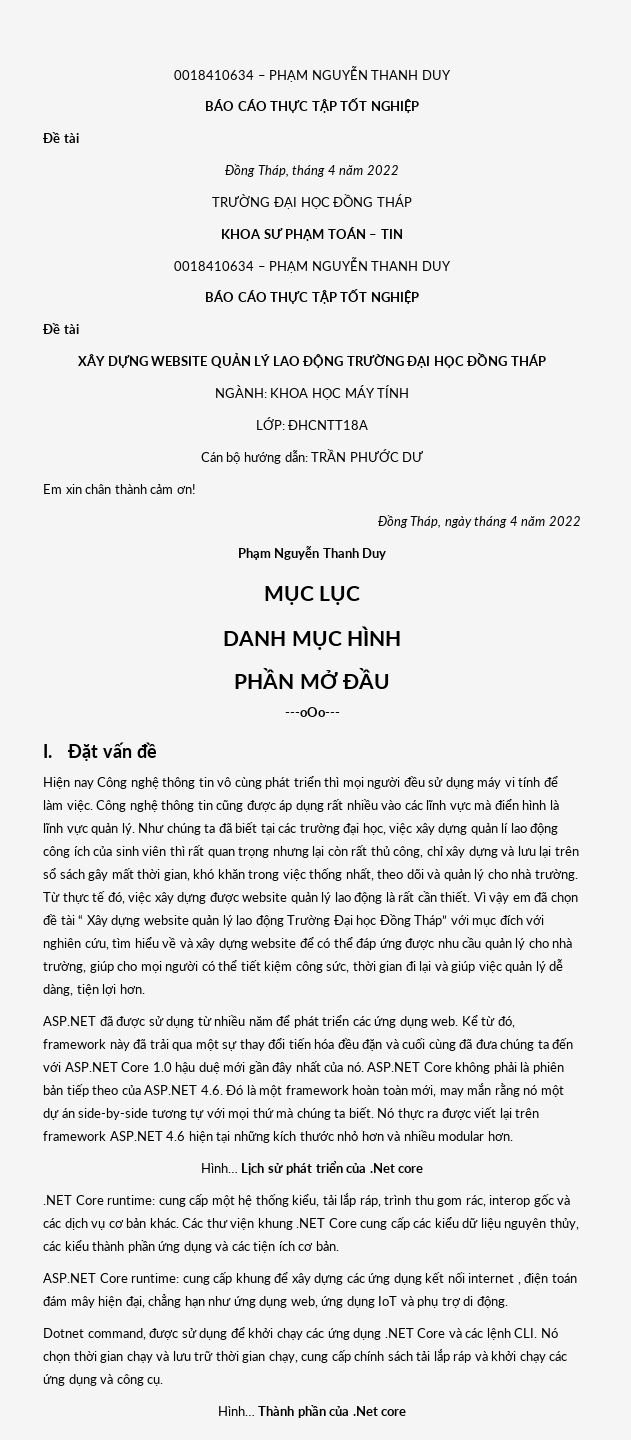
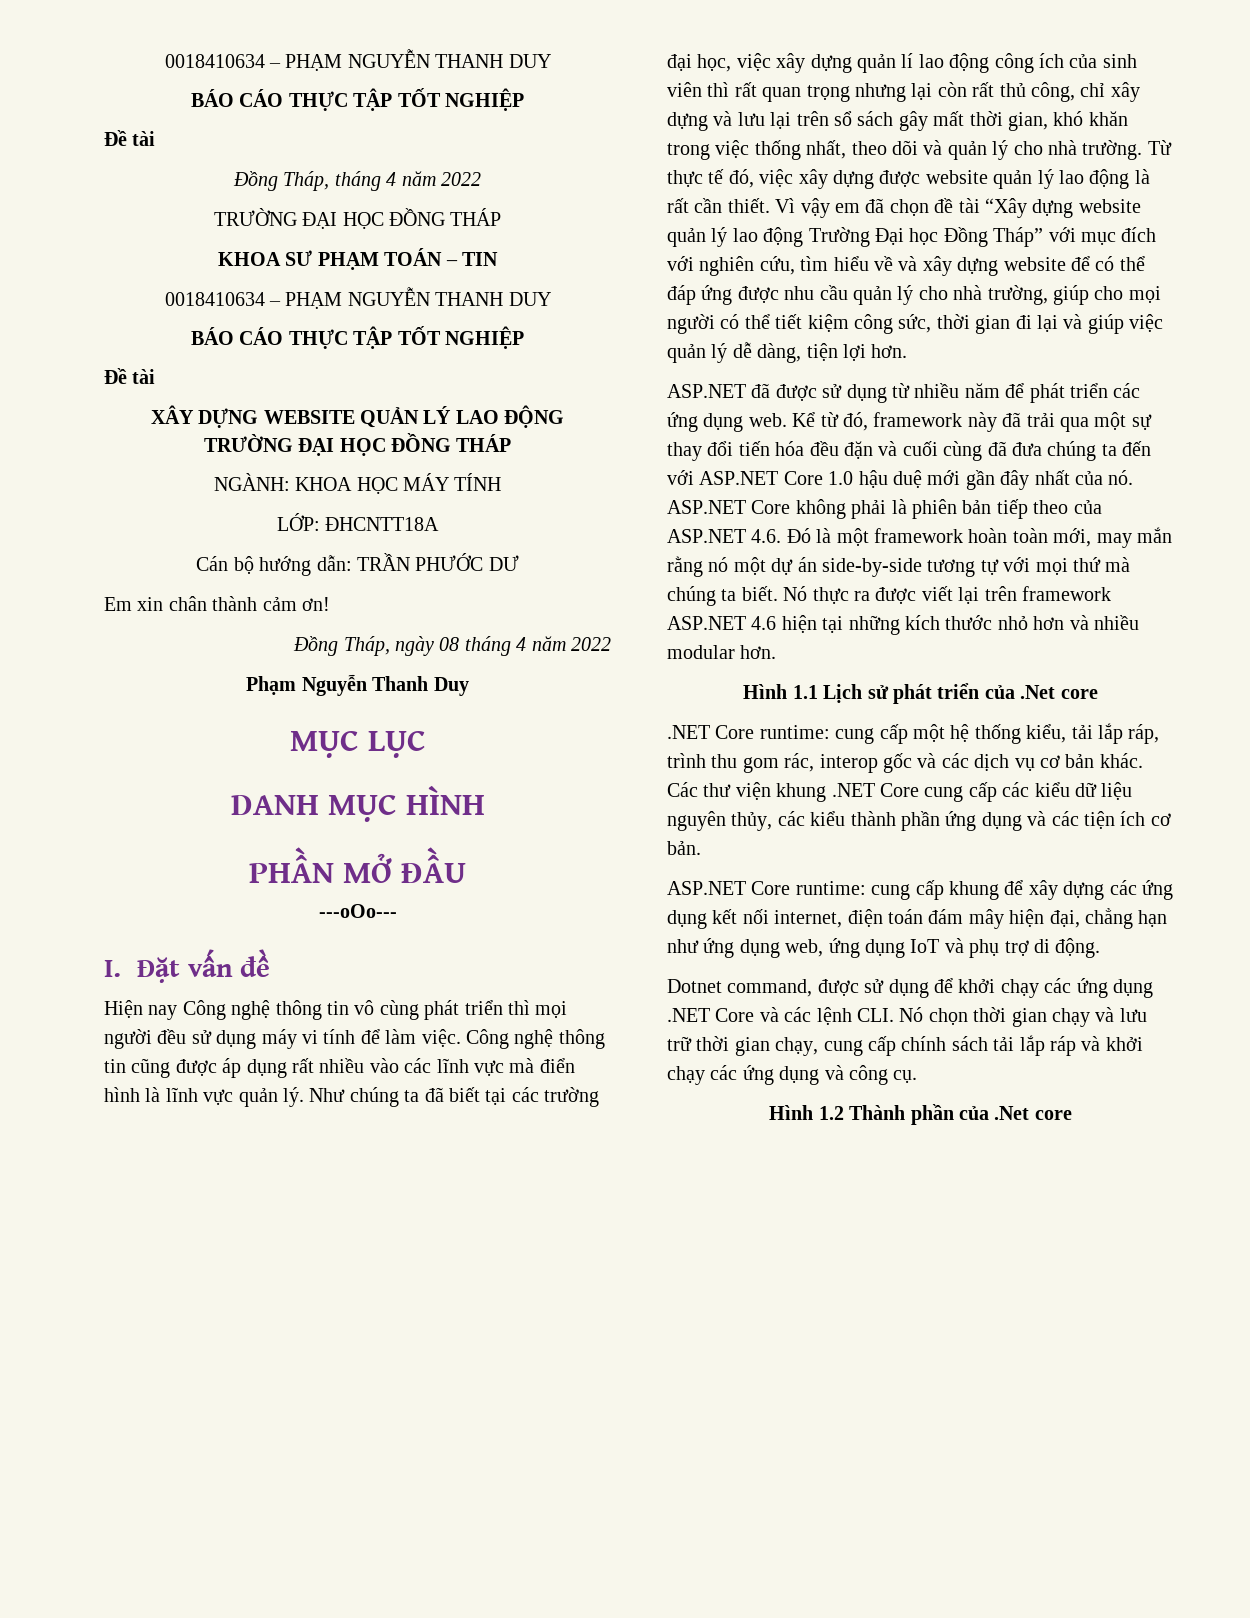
- Đồng Tháp, ngày tháng 4 năm 2022
+ Đồng Tháp, ngày 08 tháng 4 năm 2022
- Vì vậy em đã chọn đề tài “ Xây dựng website quản lý lao động Trường Đại học Đồng Tháp” với mục đích với nghiên cứu, tìm hiểu về và xây dựng website để có thể đáp ứng được nhu cầu quản lý cho nhà trường, giúp cho mọi người có thể tiết kiệm công sức, thời gian đi lại và giúp việc quản lý dễ dàng, tiện lợi hơn.
+ Vì vậy em đã chọn đề tài “Xây dựng website quản lý lao động Trường Đại học Đồng Tháp” với mục đích với nghiên cứu, tìm hiểu về và xây dựng website để có thể đáp ứng được nhu cầu quản lý cho nhà trường, giúp cho mọi người có thể tiết kiệm công sức, thời gian đi lại và giúp việc quản lý dễ dàng, tiện lợi hơn.
- Hình… Lịch sử phát triển của .Net core
+ Hình 1.1 Lịch sử phát triển của .Net core
- ASP.NET Core runtime: cung cấp khung để xây dựng các ứng dụng kết nối internet , điện toán đám mây hiện đại, chẳng hạn như ứng dụng web, ứng dụng IoT và phụ trợ di động.
+ ASP.NET Core runtime: cung cấp khung để xây dựng các ứng dụng kết nối internet, điện toán đám mây hiện đại, chẳng hạn như ứng dụng web, ứng dụng IoT và phụ trợ di động.
- Hình… Thành phần của .Net core
+ Hình 1.2 Thành phần của .Net core

